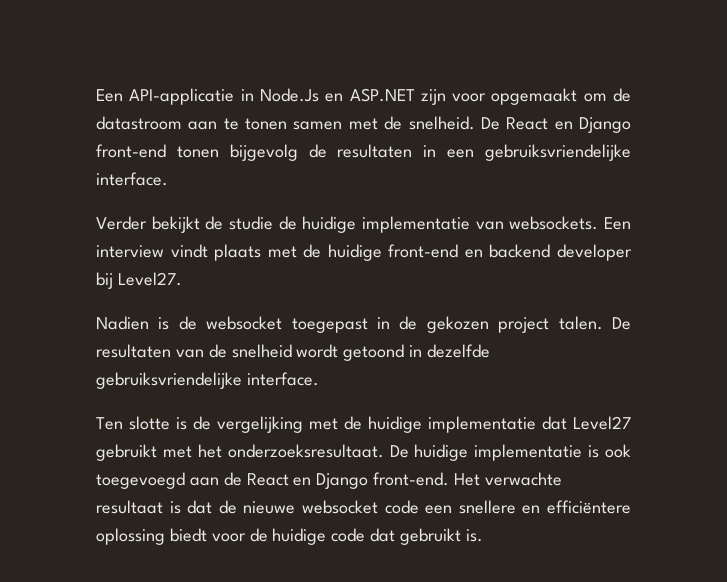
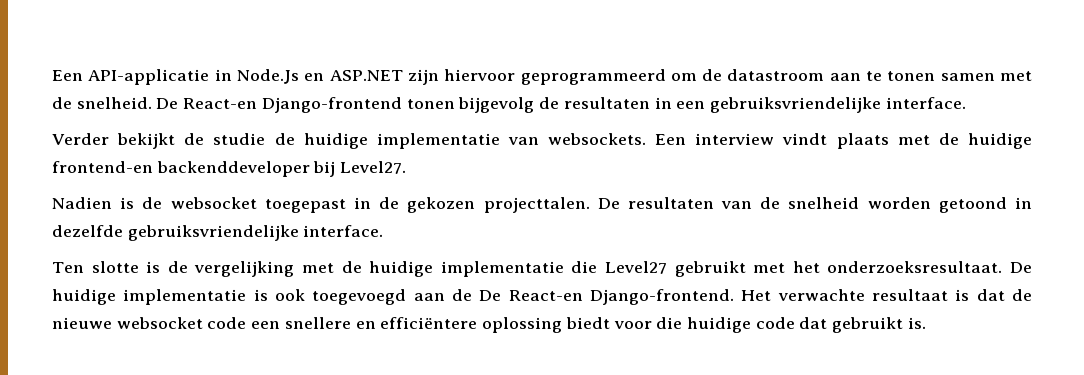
- Een API-applicatie in Node.Js en ASP.NET zijn voor opgemaakt om de datastroom aan te tonen samen met de snelheid.
+ Een API-applicatie in Node.Js en ASP.NET zijn hiervoor geprogrammeerd om de datastroom aan te tonen samen met de snelheid.
- De React en Django front-end tonen bijgevolg de resultaten in een gebruiksvriendelijke interface.
+ De React-en Django-frontend tonen bijgevolg de resultaten in een gebruiksvriendelijke interface.
- Een interview vindt plaats met de huidige front-end en backend developer bij Level27.
+ Een interview vindt plaats met de huidige frontend-en backenddeveloper bij Level27.
- Nadien is de websocket toegepast in de gekozen project talen.
+ Nadien is de websocket toegepast in de gekozen projecttalen.
- De resultaten van de snelheid wordt getoond in dezelfde gebruiksvriendelijke interface.
+ De resultaten van de snelheid worden getoond in dezelfde gebruiksvriendelijke interface.
- Ten slotte is de vergelijking met de huidige implementatie dat Level27 gebruikt met het onderzoeksresultaat.
+ Ten slotte is de vergelijking met de huidige implementatie die Level27 gebruikt met het onderzoeksresultaat.
- De huidige implementatie is ook toegevoegd aan de React en Django front-end.
+ De huidige implementatie is ook toegevoegd aan de De React-en Django-frontend.
- Het verwachte resultaat is dat de nieuwe websocket code een snellere en efficiëntere oplossing biedt voor de huidige code dat gebruikt is.
+ Het verwachte resultaat is dat de nieuwe websocket code een snellere en efficiëntere oplossing biedt voor die huidige code dat gebruikt is.

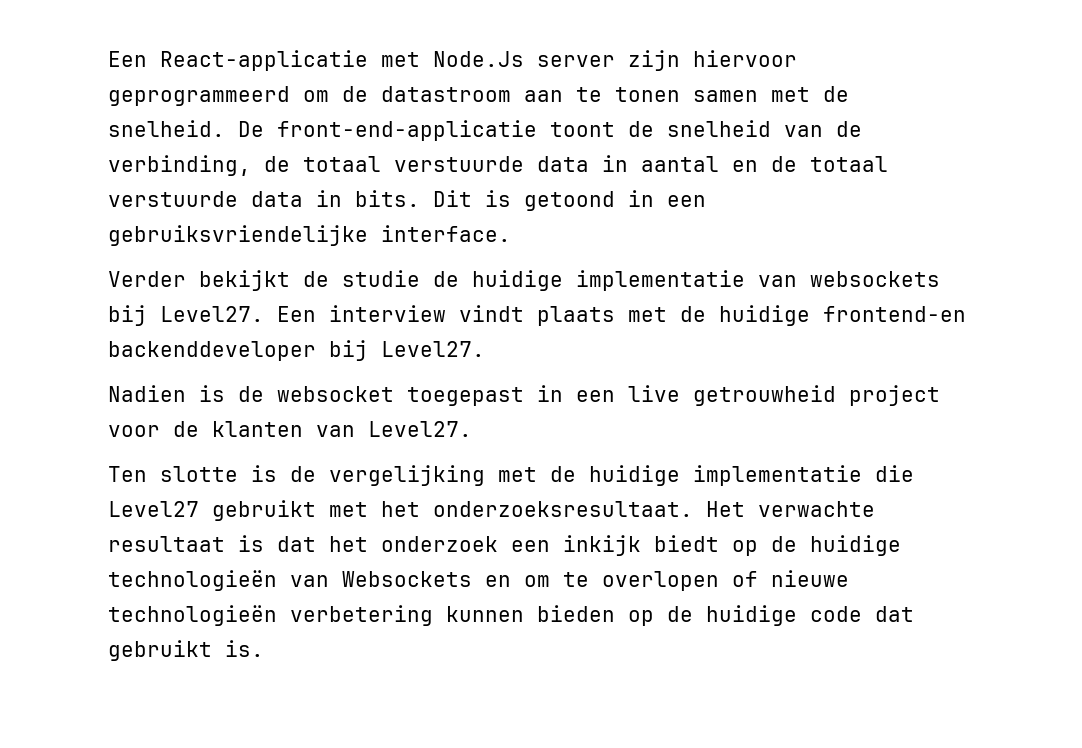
- Een API-applicatie in Node.Js en ASP.NET zijn hiervoor geprogrammeerd om de datastroom aan te tonen samen met de snelheid.
+ Een React-applicatie met Node.Js server zijn hiervoor geprogrammeerd om de datastroom aan te tonen samen met de snelheid.
- De React-en Django-frontend tonen bijgevolg de resultaten in een gebruiksvriendelijke interface.
+ De front-end-applicatie toont de snelheid van de verbinding, de totaal verstuurde data in aantal en de totaal verstuurde data in bits. Dit is getoond in een gebruiksvriendelijke interface.
- Verder bekijkt de studie de huidige implementatie van websockets.
+ Verder bekijkt de studie de huidige implementatie van websockets bij Level27.
- Nadien is de websocket toegepast in de gekozen projecttalen. De resultaten van de snelheid worden getoond in dezelfde gebruiksvriendelijke interface.
+ Nadien is de websocket toegepast in een live getrouwheid project voor de klanten van Level27.
- De huidige implementatie is ook toegevoegd aan de De React-en Django-frontend.
- Het verwachte resultaat is dat de nieuwe websocket code een snellere en efficiëntere oplossing biedt voor die huidige code dat gebruikt is.
+ Het verwachte resultaat is dat het onderzoek een inkijk biedt op de huidige technologieën van Websockets en om te overlopen of nieuwe technologieën verbetering kunnen bieden op de huidige code dat gebruikt is.

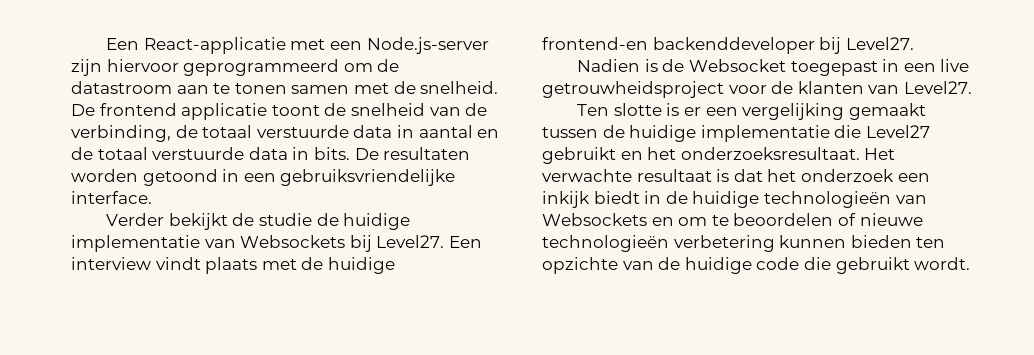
- Een React-applicatie met Node.Js server zijn hiervoor geprogrammeerd om de datastroom aan te tonen samen met de snelheid.
+ Een React-applicatie met een Node.js-server zijn hiervoor geprogrammeerd om de datastroom aan te tonen samen met de snelheid.
- De front-end-applicatie toont de snelheid van de verbinding, de totaal verstuurde data in aantal en de totaal verstuurde data in bits.
+ De frontend applicatie toont de snelheid van de verbinding, de totaal verstuurde data in aantal en de totaal verstuurde data in bits.
- Dit is getoond in een gebruiksvriendelijke interface.
+ De resultaten worden getoond in een gebruiksvriendelijke interface.
- Verder bekijkt de studie de huidige implementatie van websockets bij Level27.
+ Verder bekijkt de studie de huidige implementatie van Websockets bij Level27.
- Nadien is de websocket toegepast in een live getrouwheid project voor de klanten van Level27.
+ Nadien is de Websocket toegepast in een live getrouwheidsproject voor de klanten van Level27.
- Ten slotte is de vergelijking met de huidige implementatie die Level27 gebruikt met het onderzoeksresultaat.
+ Ten slotte is er een vergelijking gemaakt tussen de huidige implementatie die Level27 gebruikt en het onderzoeksresultaat.
- Het verwachte resultaat is dat het onderzoek een inkijk biedt op de huidige technologieën van Websockets en om te overlopen of nieuwe technologieën verbetering kunnen bieden op de huidige code dat gebruikt is.
+ Het verwachte resultaat is dat het onderzoek een inkijk biedt in de huidige technologieën van Websockets en om te beoordelen of nieuwe technologieën verbetering kunnen bieden ten opzichte van de huidige code die gebruikt wordt.

